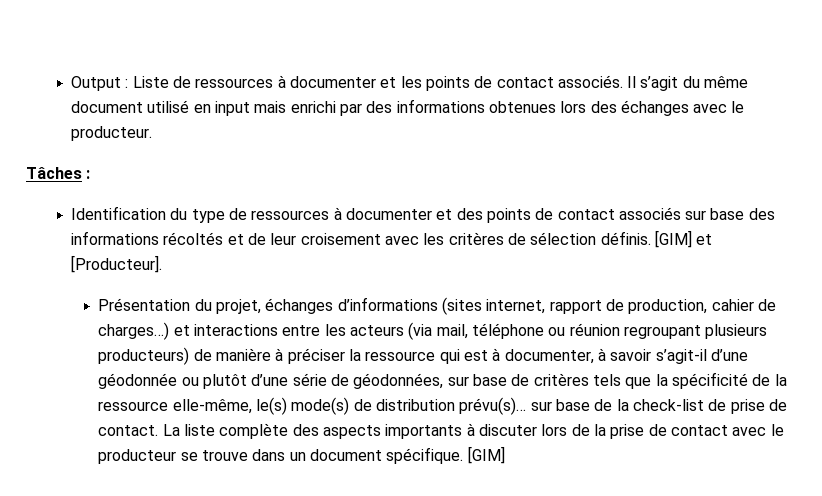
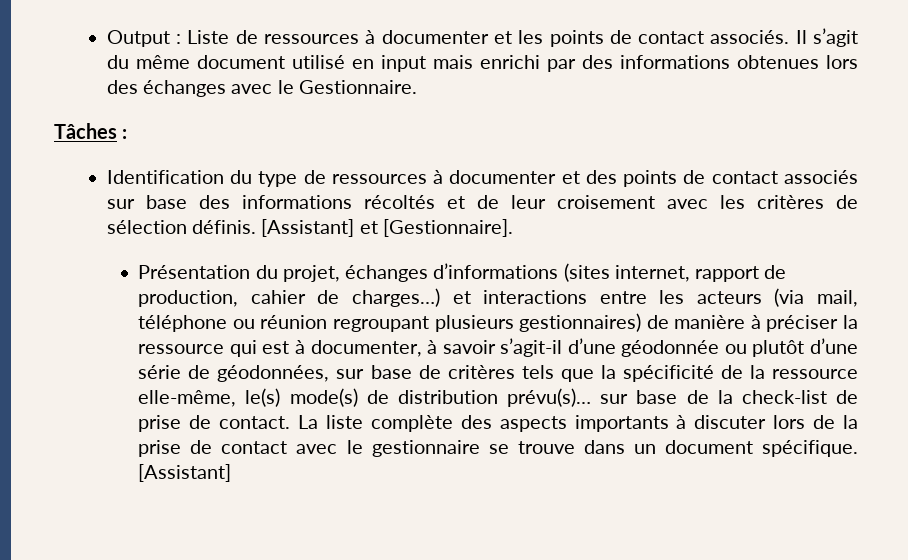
- Il s’agit du même document utilisé en input mais enrichi par des informations obtenues lors des échanges avec le producteur.
+ Il s’agit du même document utilisé en input mais enrichi par des informations obtenues lors des échanges avec le Gestionnaire.
- [GIM] et [Producteur].
+ [Assistant] et [Gestionnaire].
- Présentation du projet, échanges d’informations (sites internet, rapport de production, cahier de charges…) et interactions entre les acteurs (via mail, téléphone ou réunion regroupant plusieurs producteurs) de manière à préciser la ressource qui est à documenter, à savoir s’agit-il d’une géodonnée ou plutôt d’une série de géodonnées, sur base de critères tels que la spécificité de la ressource elle-même, le(s) mode(s) de distribution prévu(s)… sur base de la check-list de prise de contact.
+ Présentation du projet, échanges d’informations (sites internet, rapport de production, cahier de charges…) et interactions entre les acteurs (via mail, téléphone ou réunion regroupant plusieurs gestionnaires) de manière à préciser la ressource qui est à documenter, à savoir s’agit-il d’une géodonnée ou plutôt d’une série de géodonnées, sur base de critères tels que la spécificité de la ressource elle-même, le(s) mode(s) de distribution prévu(s)… sur base de la check-list de prise de contact.
- La liste complète des aspects importants à discuter lors de la prise de contact avec le producteur se trouve dans un document spécifique. [GIM]
+ La liste complète des aspects importants à discuter lors de la prise de contact avec le gestionnaire se trouve dans un document spécifique. [Assistant]

